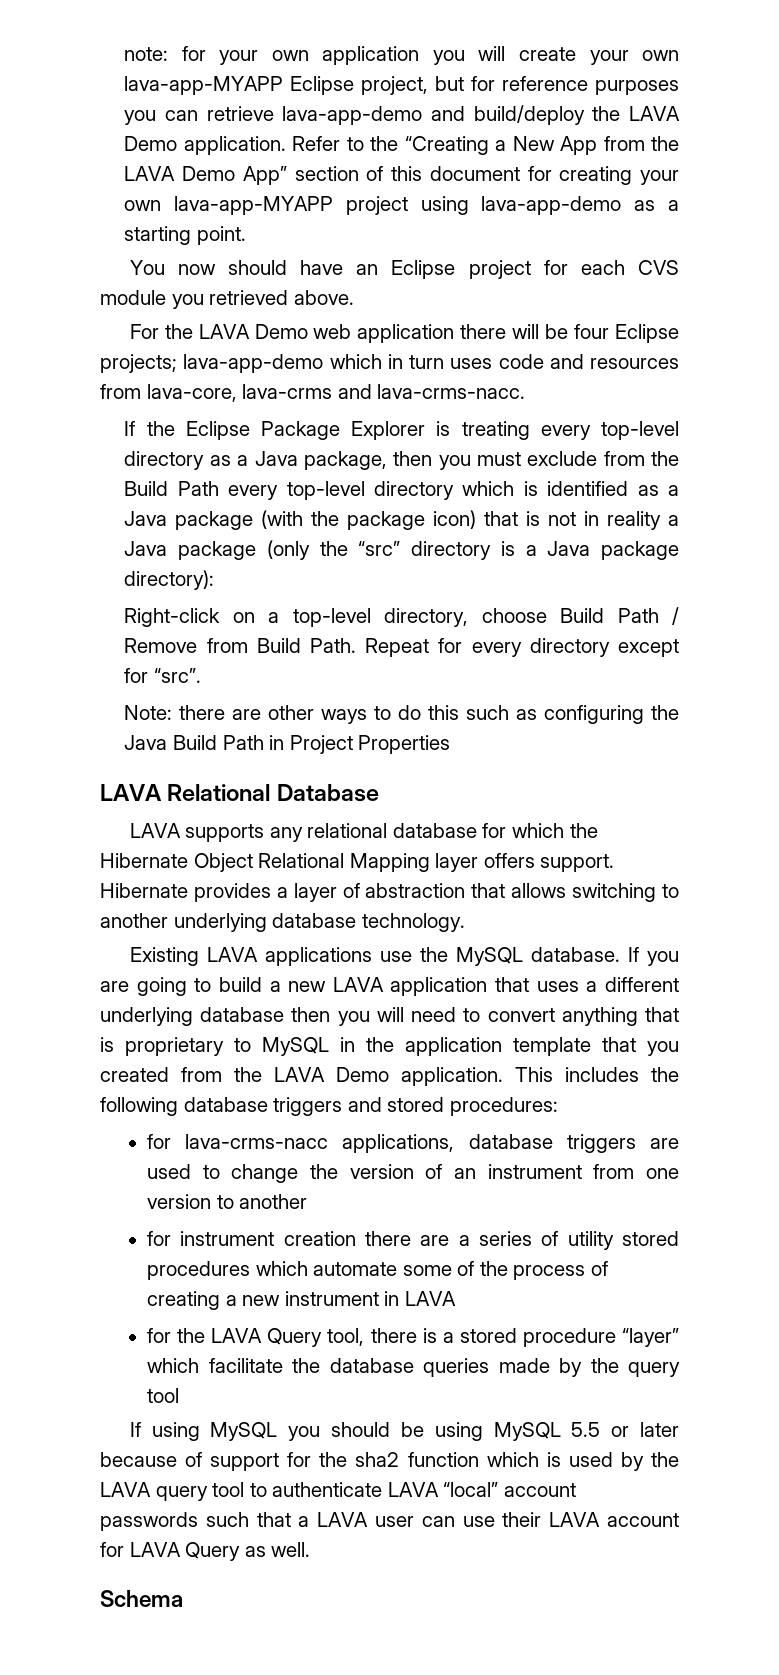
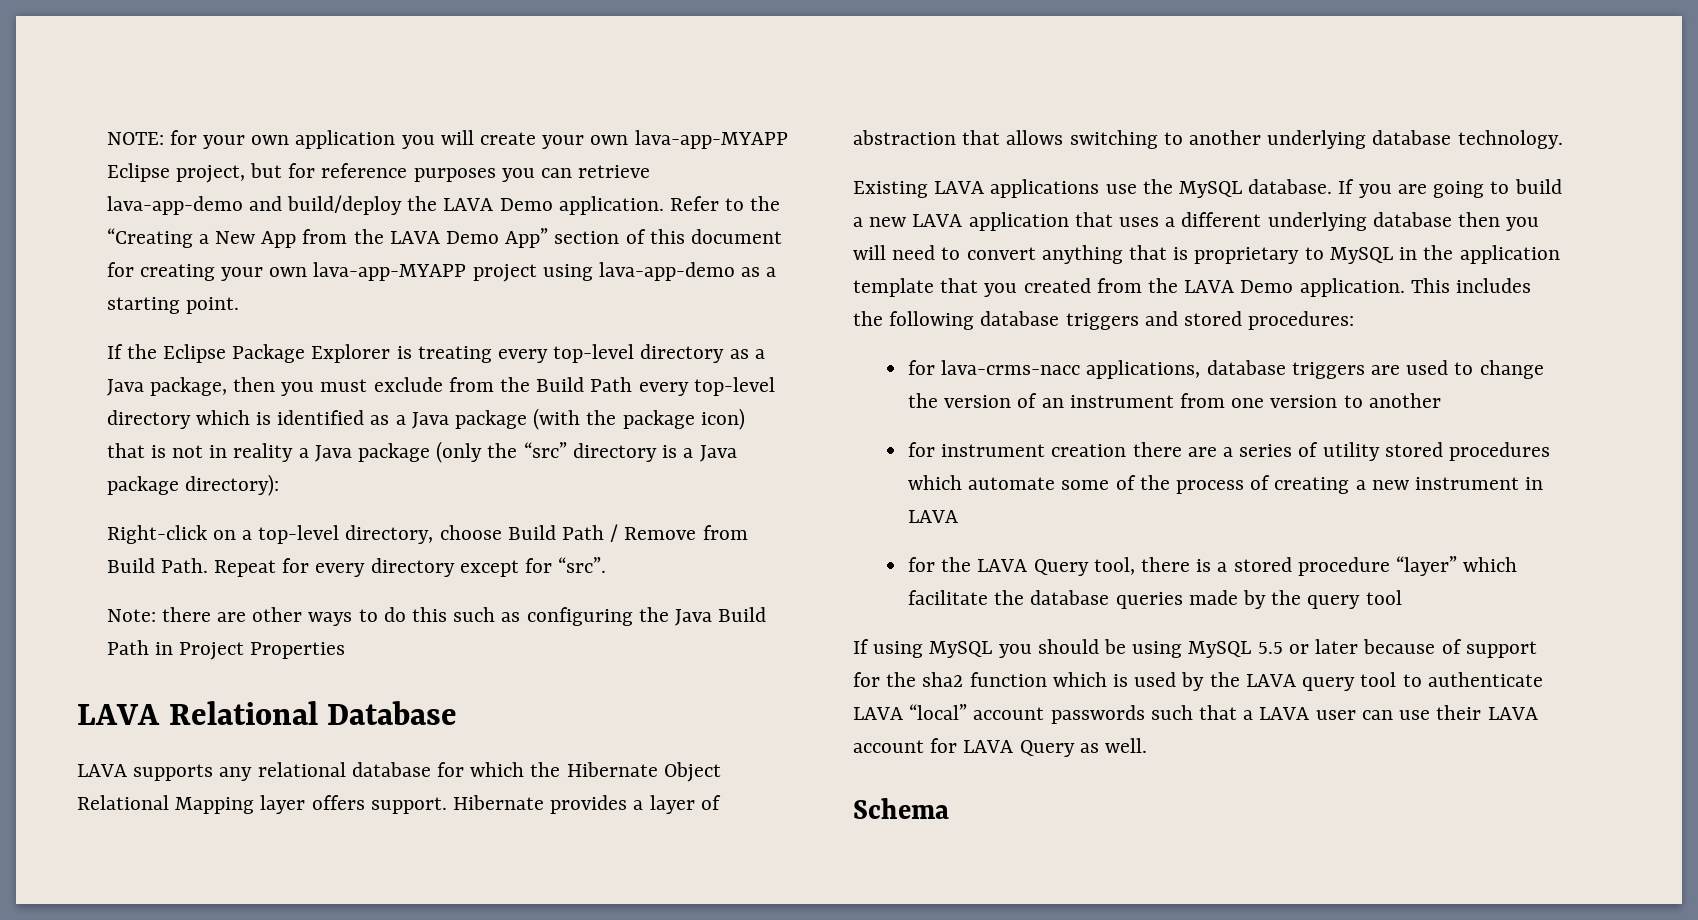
- note: for your own application you will create your own lava-app-MYAPP Eclipse project, but for reference purposes you can retrieve lava-app-demo and build/deploy the LAVA Demo application.
+ NOTE: for your own application you will create your own lava-app-MYAPP Eclipse project, but for reference purposes you can retrieve lava-app-demo and build/deploy the LAVA Demo application.
- You now should have an Eclipse project for each CVS module you retrieved above.
- For the LAVA Demo web application there will be four Eclipse projects; lava-app-demo which in turn uses code and resources from lava-core, lava-crms and lava-crms-nacc.

